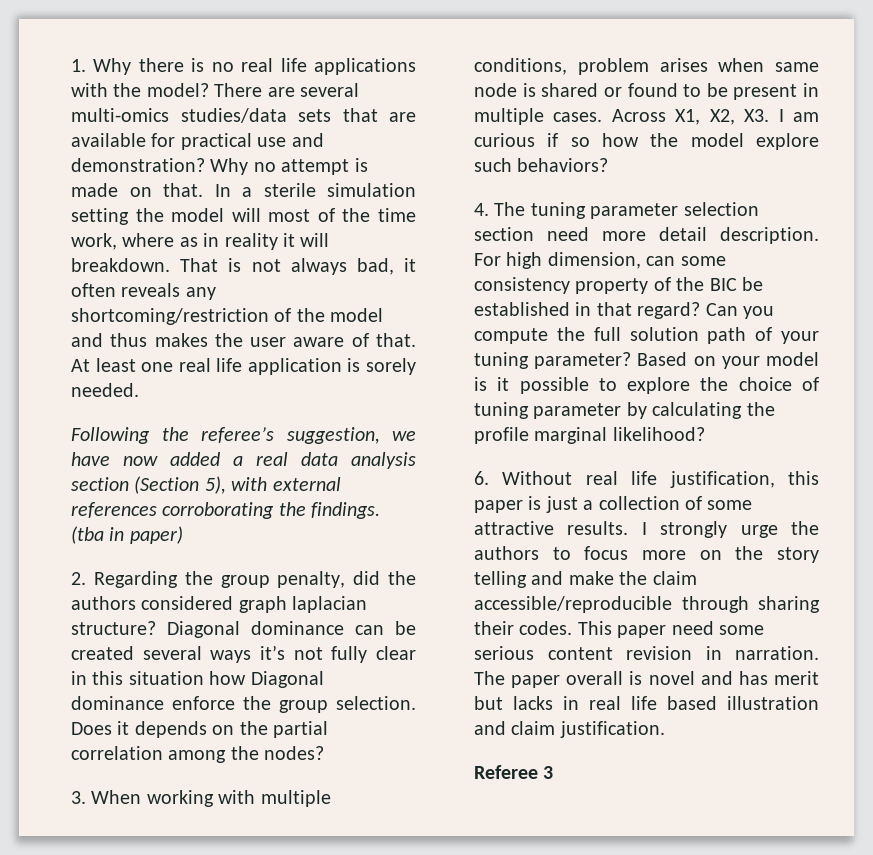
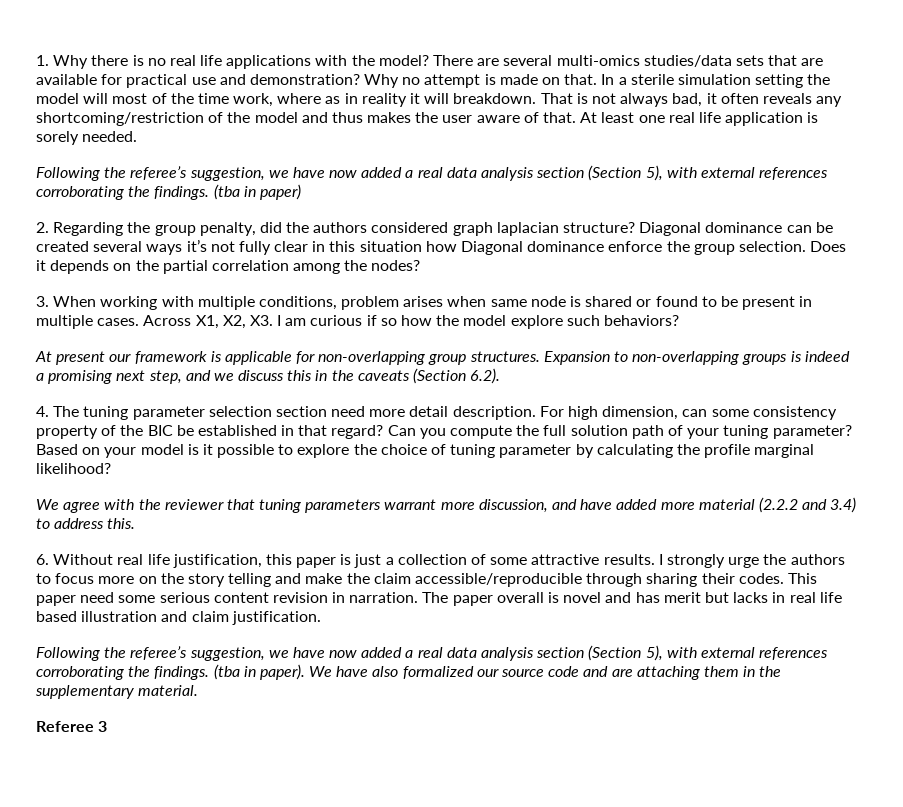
+ At present our framework is applicable for non-overlapping group structures. Expansion to non-overlapping groups is indeed a promising next step, and we discuss this in the caveats (Section 6.2).
+ We agree with the reviewer that tuning parameters warrant more discussion, and have added more material (2.2.2 and 3.4) to address this.
+ Following the referee’s suggestion, we have now added a real data analysis section (Section 5), with external references corroborating the findings. (tba in paper). We have also formalized our source code and are attaching them in the supplementary material.

